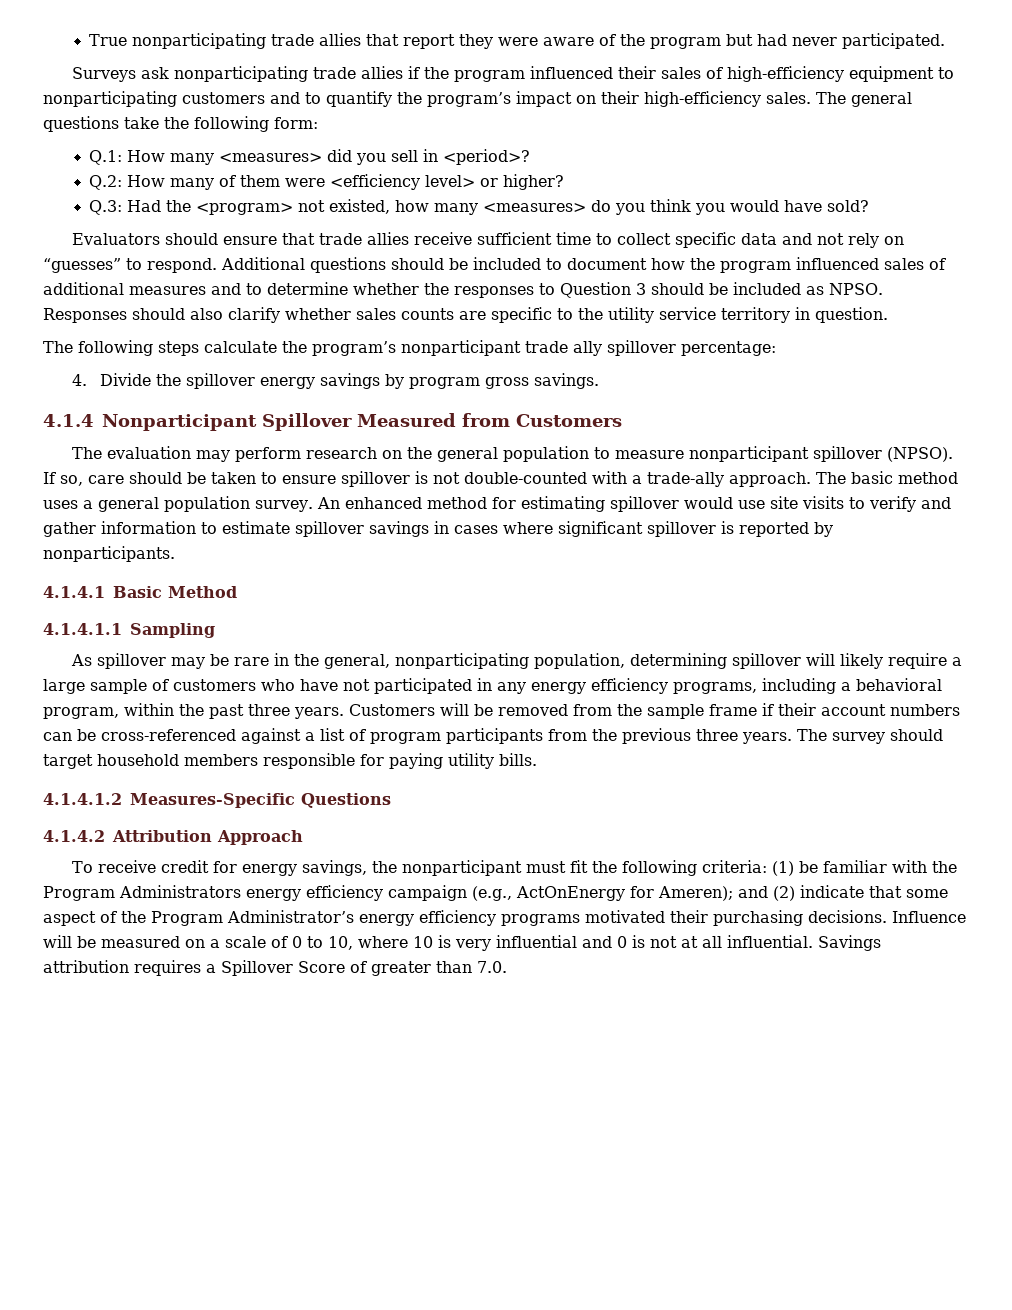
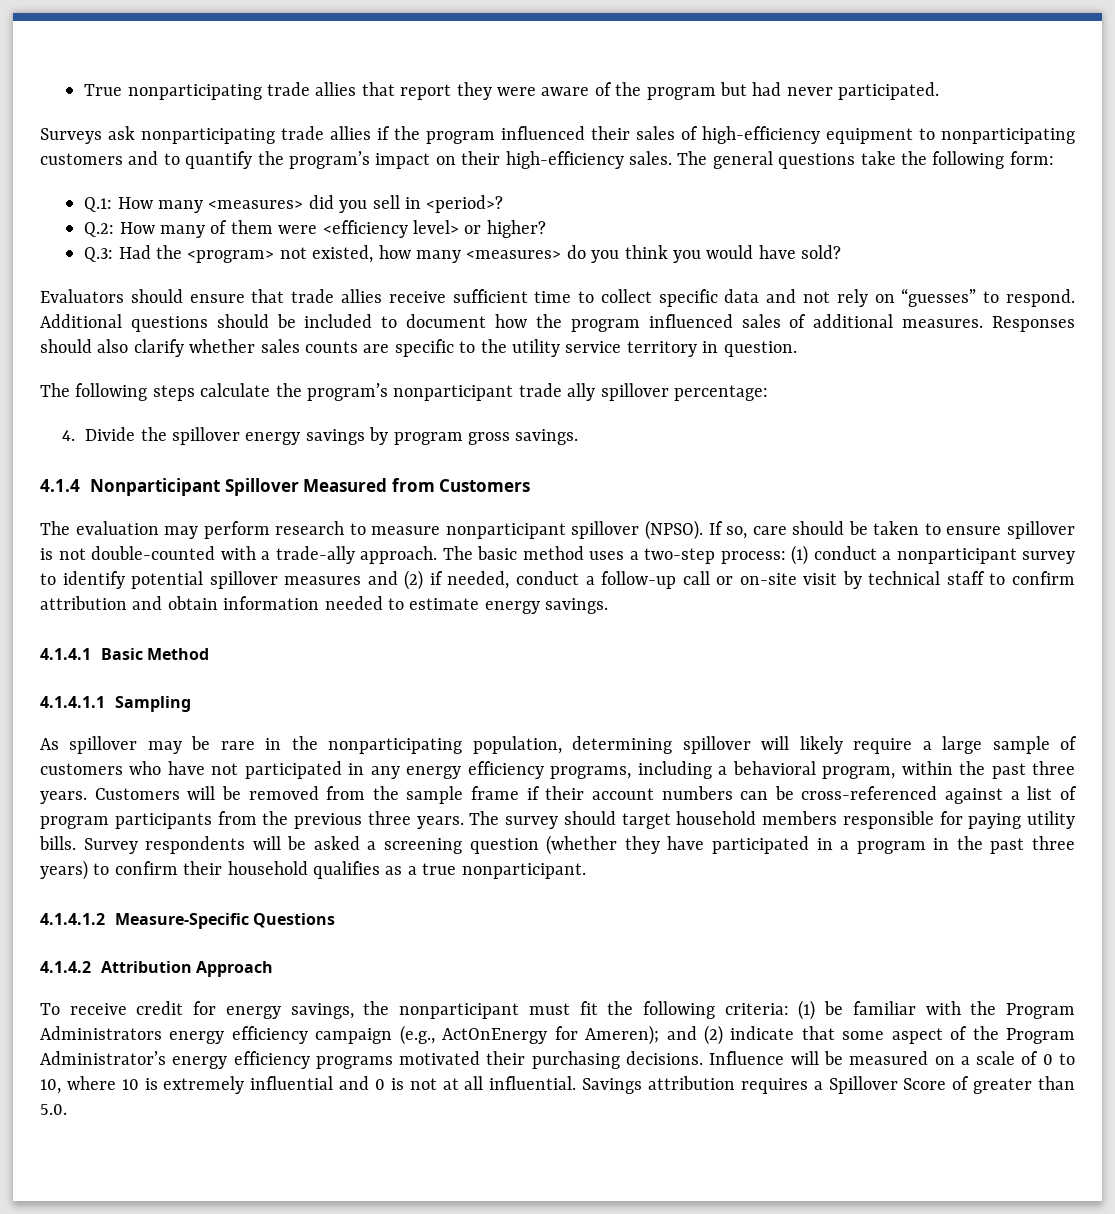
- Additional questions should be included to document how the program influenced sales of additional measures and to determine whether the responses to Question 3 should be included as NPSO.
+ Additional questions should be included to document how the program influenced sales of additional measures.
- The evaluation may perform research on the general population to measure nonparticipant spillover (NPSO).
+ The evaluation may perform research to measure nonparticipant spillover (NPSO).
- The basic method uses a general population survey. An enhanced method for estimating spillover would use site visits to verify and gather information to estimate spillover savings in cases where significant spillover is reported by nonparticipants.
+ The basic method uses a two-step process: (1) conduct a nonparticipant survey to identify potential spillover measures and (2) if needed, conduct a follow-up call or on-site visit by technical staff to confirm attribution and obtain information needed to estimate energy savings.
- As spillover may be rare in the general, nonparticipating population, determining spillover will likely require a large sample of customers who have not participated in any energy efficiency programs, including a behavioral program, within the past three years.
+ As spillover may be rare in the nonparticipating population, determining spillover will likely require a large sample of customers who have not participated in any energy efficiency programs, including a behavioral program, within the past three years.
+ Survey respondents will be asked a screening question (whether they have participated in a program in the past three years) to confirm their household qualifies as a true nonparticipant.
- 4.1.4.1.2 Measures-Specific Questions
+ 4.1.4.1.2 Measure-Specific Questions
- Influence will be measured on a scale of 0 to 10, where 10 is very influential and 0 is not at all influential.
+ Influence will be measured on a scale of 0 to 10, where 10 is extremely influential and 0 is not at all influential.
- Savings attribution requires a Spillover Score of greater than 7.0.
+ Savings attribution requires a Spillover Score of greater than 5.0.

